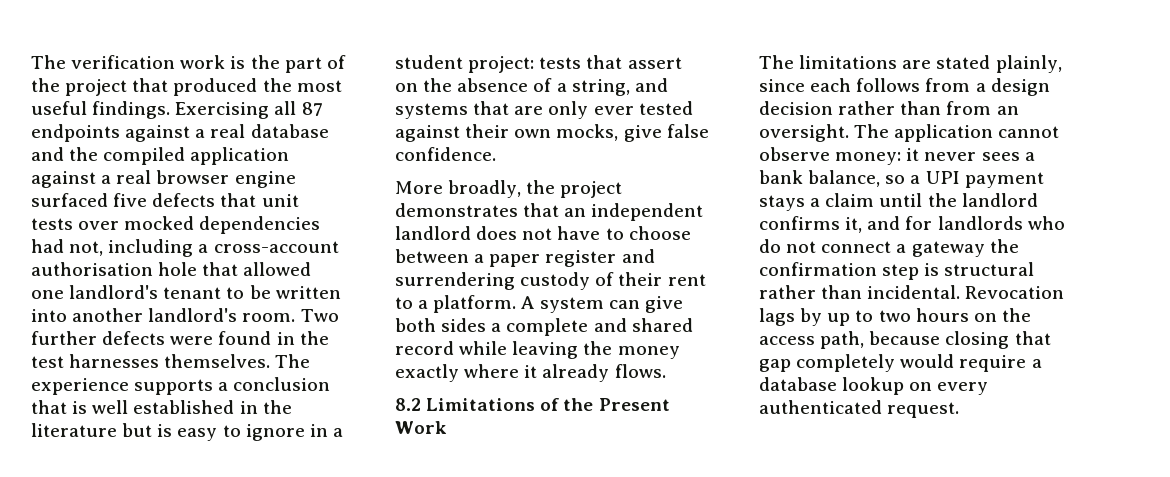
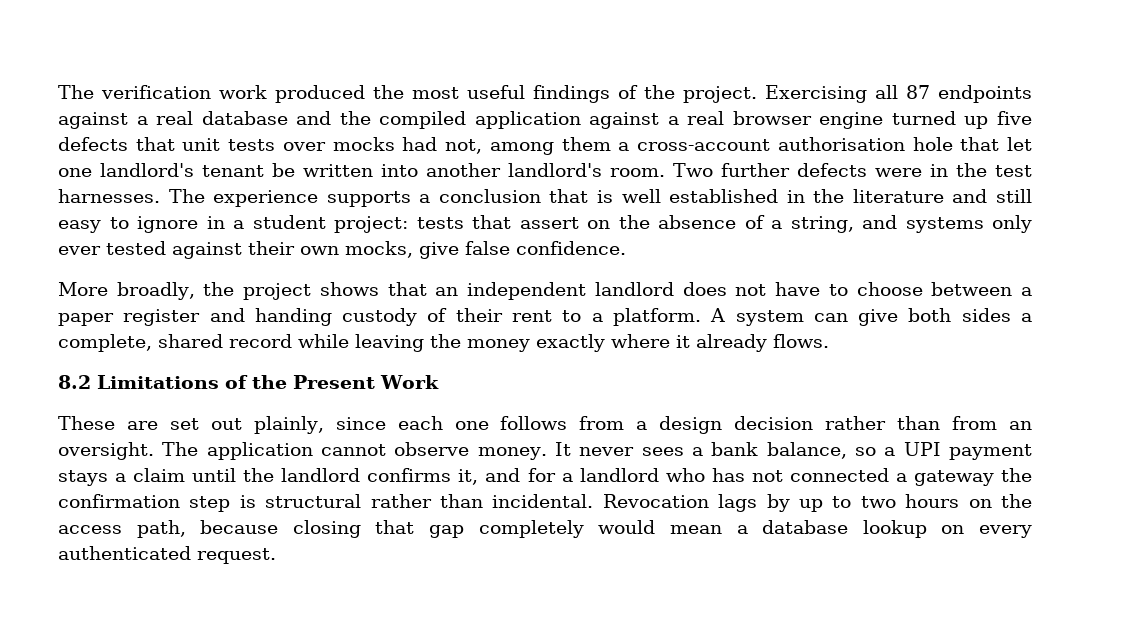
- The verification work is the part of the project that produced the most useful findings.
+ The verification work produced the most useful findings of the project.
- Exercising all 87 endpoints against a real database and the compiled application against a real browser engine surfaced five defects that unit tests over mocked dependencies had not, including a cross-account authorisation hole that allowed one landlord's tenant to be written into another landlord's room.
+ Exercising all 87 endpoints against a real database and the compiled application against a real browser engine turned up five defects that unit tests over mocks had not, among them a cross-account authorisation hole that let one landlord's tenant be written into another landlord's room.
- Two further defects were found in the test harnesses themselves.
+ Two further defects were in the test harnesses.
- The experience supports a conclusion that is well established in the literature but is easy to ignore in a student project: tests that assert on the absence of a string, and systems that are only ever tested against their own mocks, give false confidence.
+ The experience supports a conclusion that is well established in the literature and still easy to ignore in a student project: tests that assert on the absence of a string, and systems only ever tested against their own mocks, give false confidence.
- More broadly, the project demonstrates that an independent landlord does not have to choose between a paper register and surrendering custody of their rent to a platform.
+ More broadly, the project shows that an independent landlord does not have to choose between a paper register and handing custody of their rent to a platform.
- A system can give both sides a complete and shared record while leaving the money exactly where it already flows.
+ A system can give both sides a complete, shared record while leaving the money exactly where it already flows.
- The limitations are stated plainly, since each follows from a design decision rather than from an oversight.
+ These are set out plainly, since each one follows from a design decision rather than from an oversight.
- The application cannot observe money: it never sees a bank balance, so a UPI payment stays a claim until the landlord confirms it, and for landlords who do not connect a gateway the confirmation step is structural rather than incidental.
+ The application cannot observe money. It never sees a bank balance, so a UPI payment stays a claim until the landlord confirms it, and for a landlord who has not connected a gateway the confirmation step is structural rather than incidental.
- Revocation lags by up to two hours on the access path, because closing that gap completely would require a database lookup on every authenticated request.
+ Revocation lags by up to two hours on the access path, because closing that gap completely would mean a database lookup on every authenticated request.

